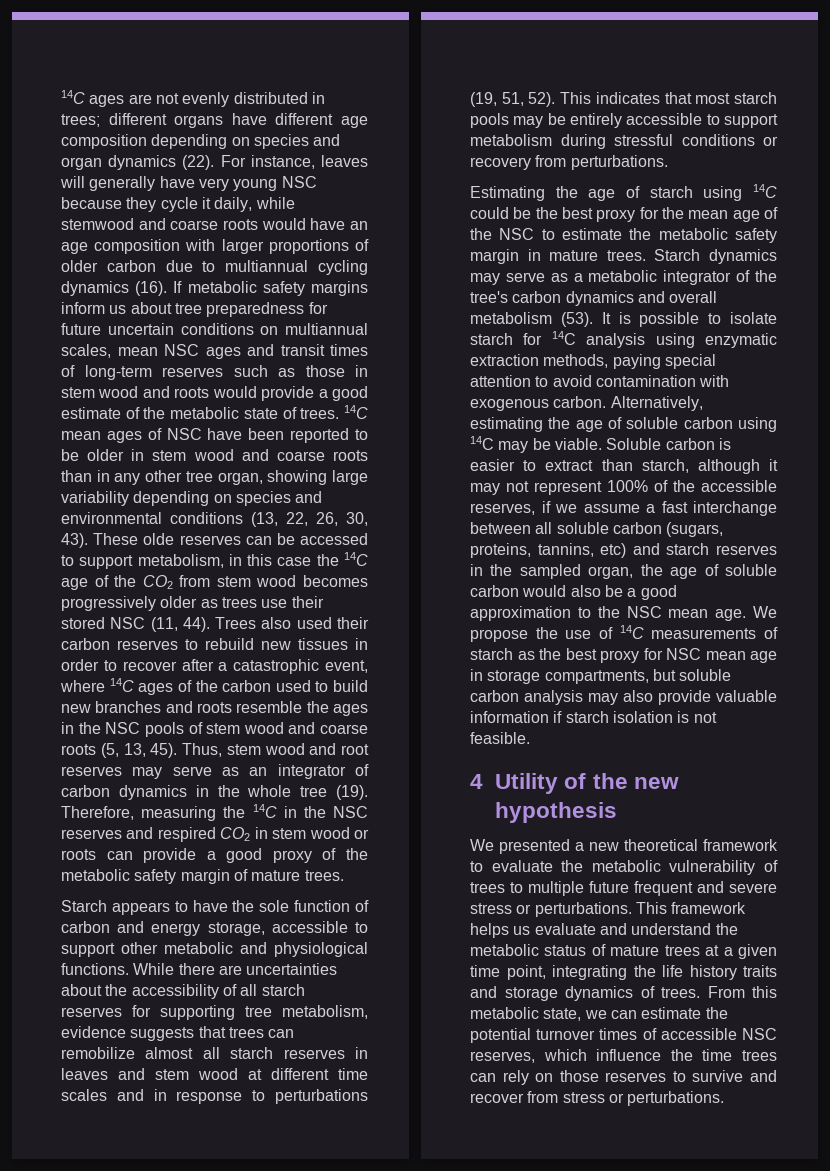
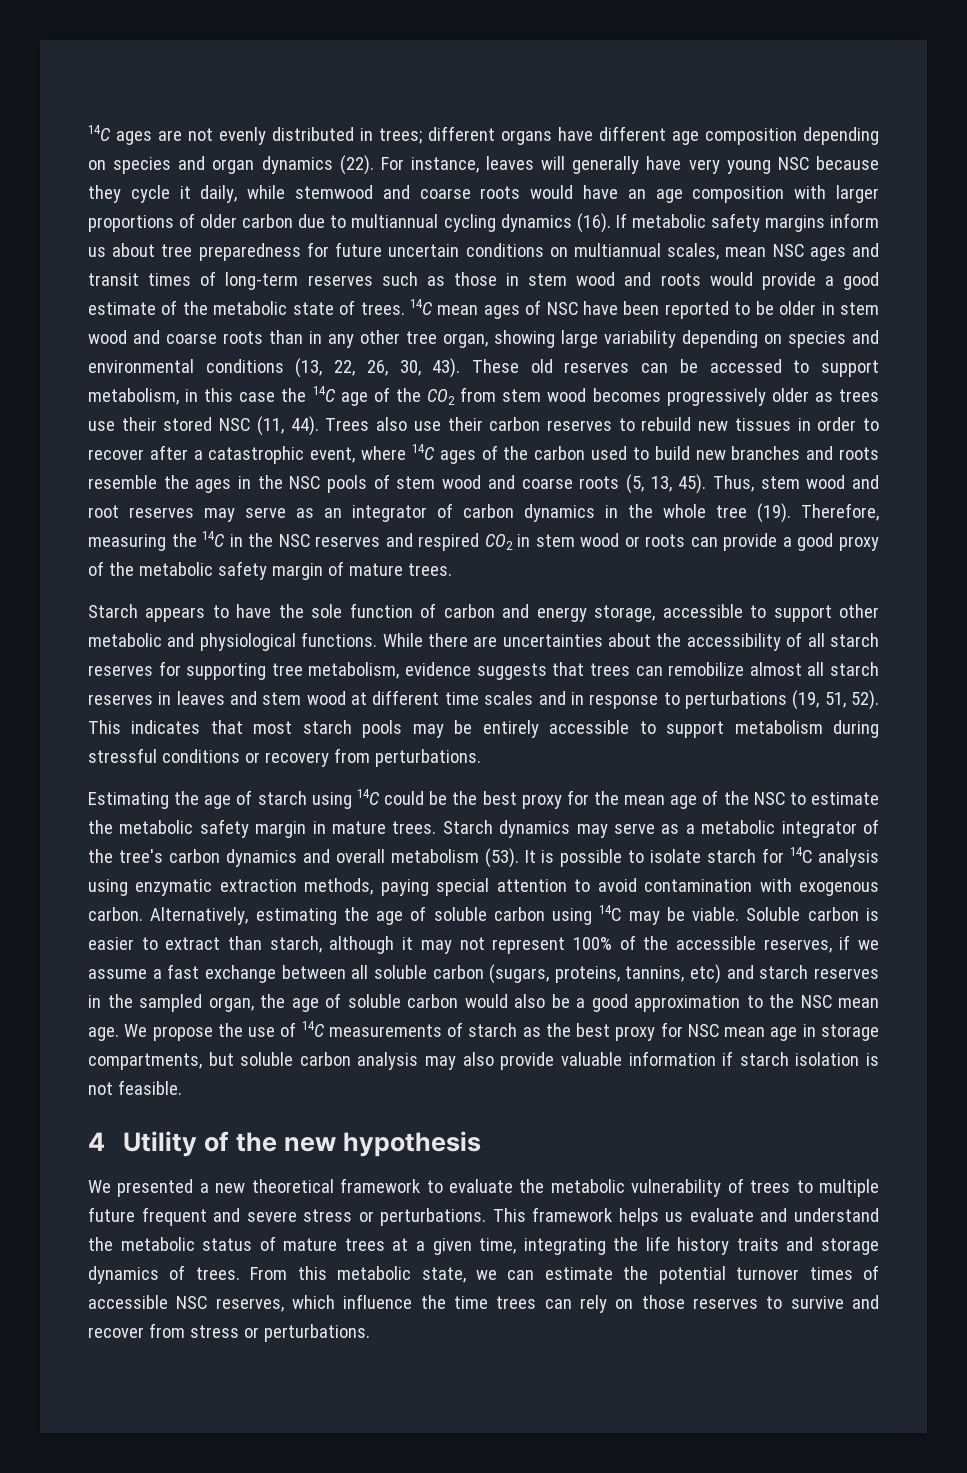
- These olde reserves can be accessed to support metabolism, in this case the 14C age of the CO2 from stem wood becomes progressively older as trees use their stored NSC (11, 44).
+ These old reserves can be accessed to support metabolism, in this case the 14C age of the CO2 from stem wood becomes progressively older as trees use their stored NSC (11, 44).
- Trees also used their carbon reserves to rebuild new tissues in order to recover after a catastrophic event, where 14C ages of the carbon used to build new branches and roots resemble the ages in the NSC pools of stem wood and coarse roots (5, 13, 45).
+ Trees also use their carbon reserves to rebuild new tissues in order to recover after a catastrophic event, where 14C ages of the carbon used to build new branches and roots resemble the ages in the NSC pools of stem wood and coarse roots (5, 13, 45).
- Soluble carbon is easier to extract than starch, although it may not represent 100% of the accessible reserves, if we assume a fast interchange between all soluble carbon (sugars, proteins, tannins, etc) and starch reserves in the sampled organ, the age of soluble carbon would also be a good approximation to the NSC mean age.
+ Soluble carbon is easier to extract than starch, although it may not represent 100% of the accessible reserves, if we assume a fast exchange between all soluble carbon (sugars, proteins, tannins, etc) and starch reserves in the sampled organ, the age of soluble carbon would also be a good approximation to the NSC mean age.
- This framework helps us evaluate and understand the metabolic status of mature trees at a given time point, integrating the life history traits and storage dynamics of trees.
+ This framework helps us evaluate and understand the metabolic status of mature trees at a given time, integrating the life history traits and storage dynamics of trees.

